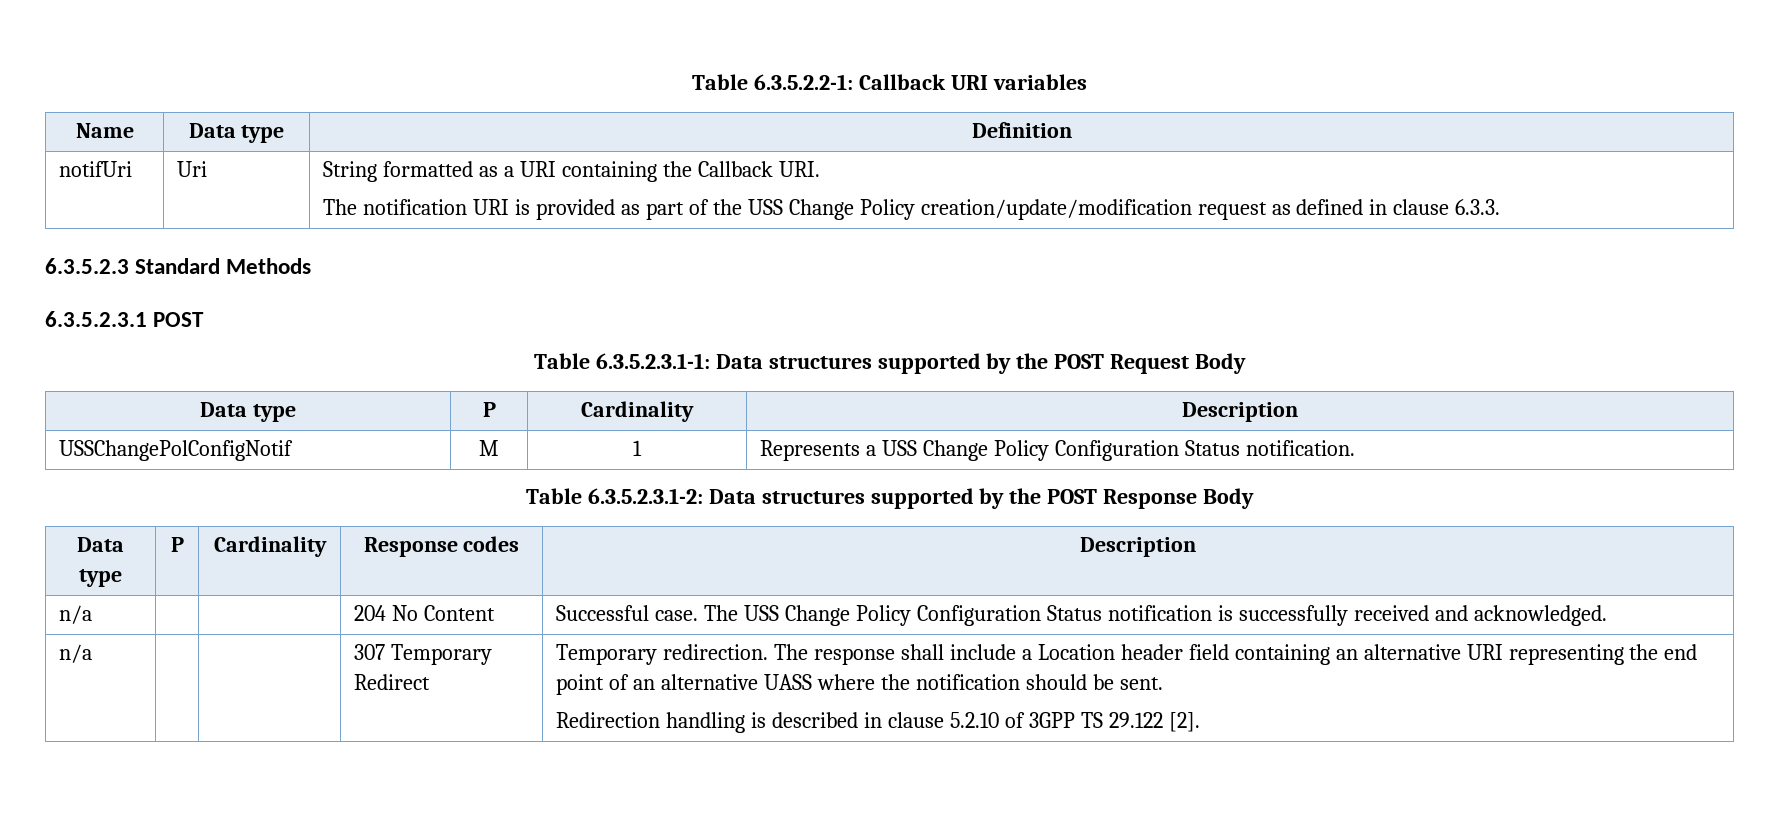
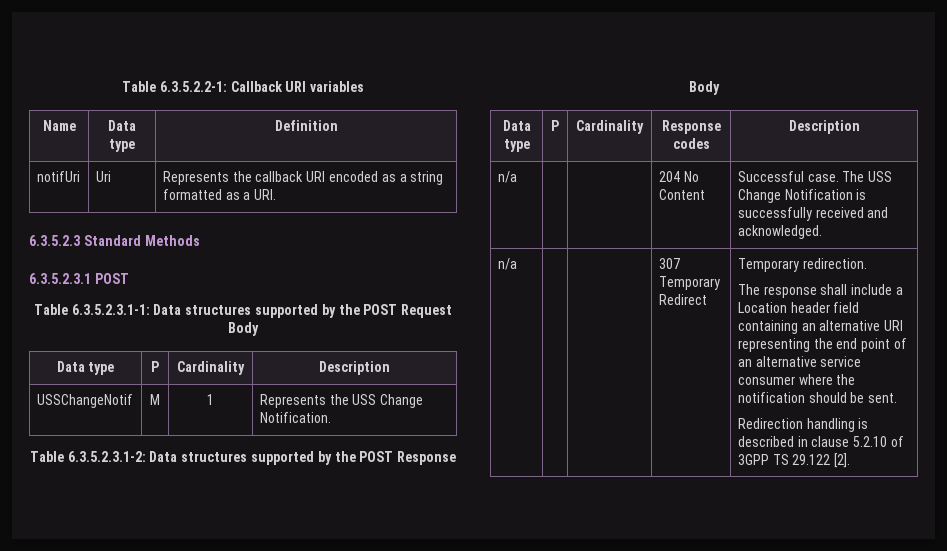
- notifUri | Uri | String formatted as a URI containing the Callback URI.
- The notification URI is provided as part of the USS Change Policy creation/update/modification request as defined in clause 6.3.3.
+ notifUri | Uri | Represents the callback URI encoded as a string formatted as a URI.
- USSChangePolConfigNotif | M | 1 | Represents a USS Change Policy Configuration Status notification.
+ USSChangeNotif | M | 1 | Represents the USS Change Notification.
- n/a | | | 204 No Content | Successful case. The USS Change Policy Configuration Status notification is successfully received and acknowledged.
+ n/a | | | 204 No Content | Successful case. The USS Change Notification is successfully received and acknowledged.
- Temporary redirection. The response shall include a Location header field containing an alternative URI representing the end point of an alternative UASS where the notification should be sent.
+ Temporary redirection.
+ The response shall include a Location header field containing an alternative URI representing the end point of an alternative service consumer where the notification should be sent.

